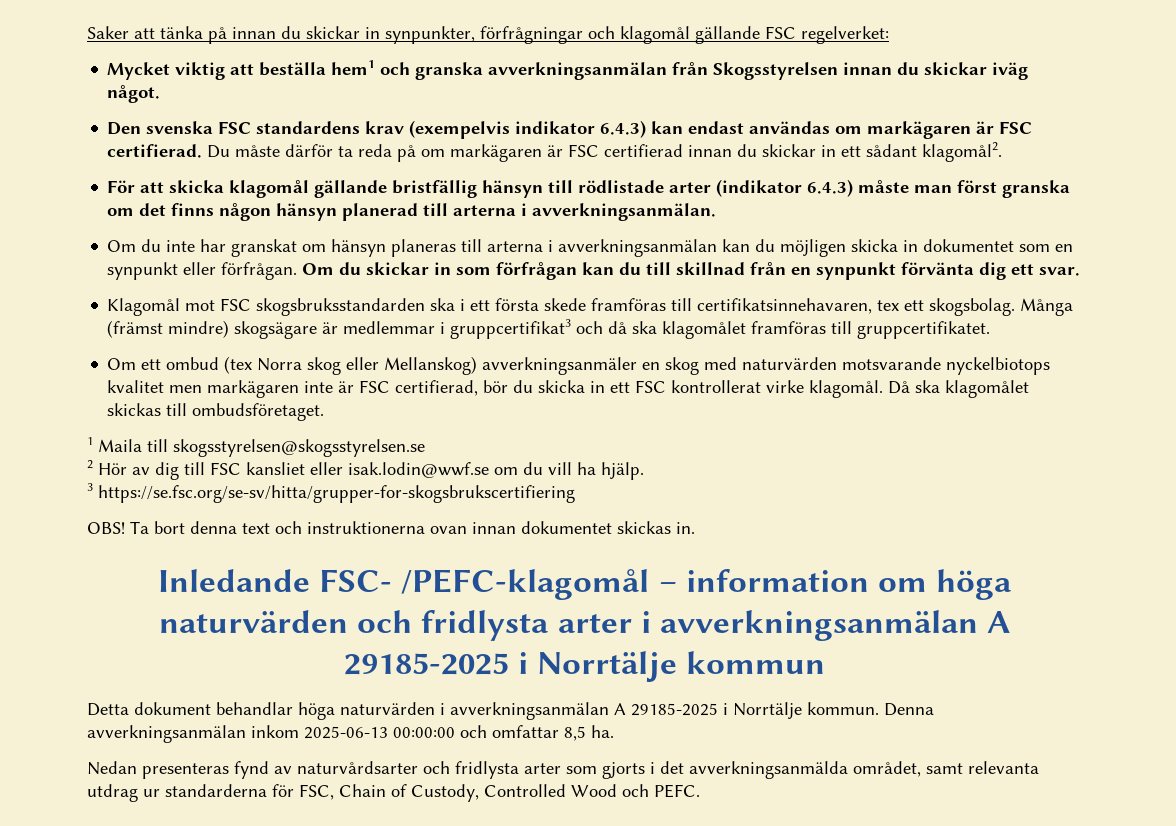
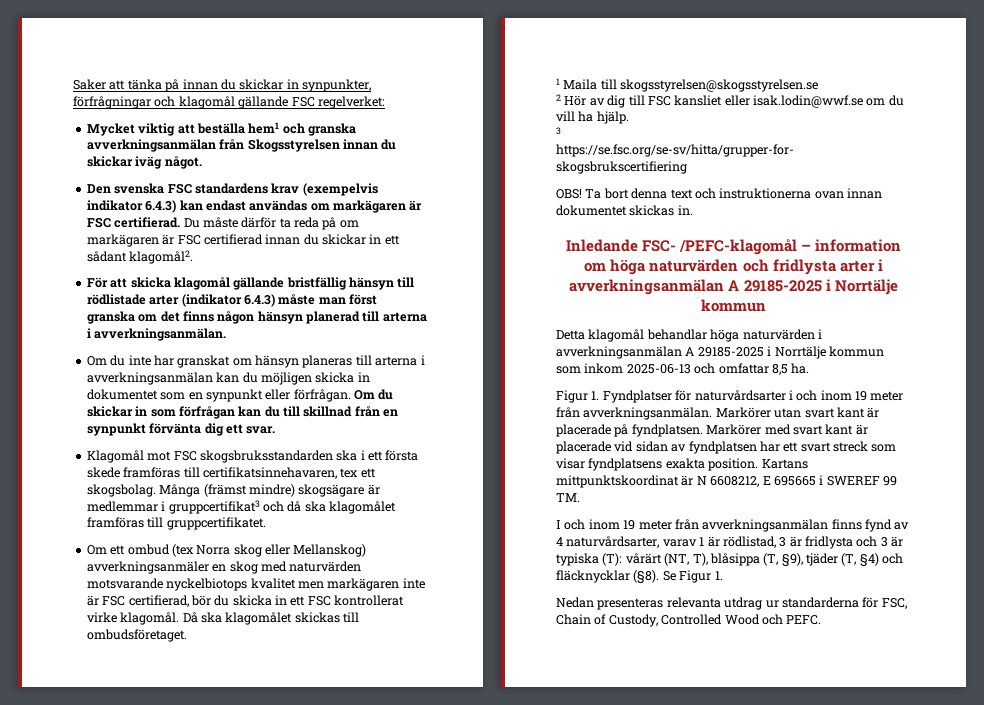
- Detta dokument behandlar höga naturvärden i avverkningsanmälan A 29185-2025 i Norrtälje kommun. Denna avverkningsanmälan inkom 2025-06-13 00:00:00 och omfattar 8,5 ha.
+ Detta klagomål behandlar höga naturvärden i avverkningsanmälan A 29185-2025 i Norrtälje kommun som inkom 2025-06-13 och omfattar 8,5 ha.
- Nedan presenteras fynd av naturvårdsarter och fridlysta arter som gjorts i det avverkningsanmälda området, samt relevanta utdrag ur standarderna för FSC, Chain of Custody, Controlled Wood och PEFC.
+ Figur 1. Fyndplatser för naturvårdsarter i och inom 19 meter från avverkningsanmälan. Markörer utan svart kant är placerade på fyndplatsen. Markörer med svart kant är placerade vid sidan av fyndplatsen har ett svart streck som visar fyndplatsens exakta position. Kartans mittpunktskoordinat är N 6608212, E 695665 i SWEREF 99 TM.
+ I och inom 19 meter från avverkningsanmälan finns fynd av 4 naturvårdsarter, varav 1 är rödlistad, 3 är fridlysta och 3 är typiska (T): vårärt (NT, T), blåsippa (T, §9), tjäder (T, §4) och fläcknycklar (§8). Se Figur 1.
+ Nedan presenteras relevanta utdrag ur standarderna för FSC, Chain of Custody, Controlled Wood och PEFC.

